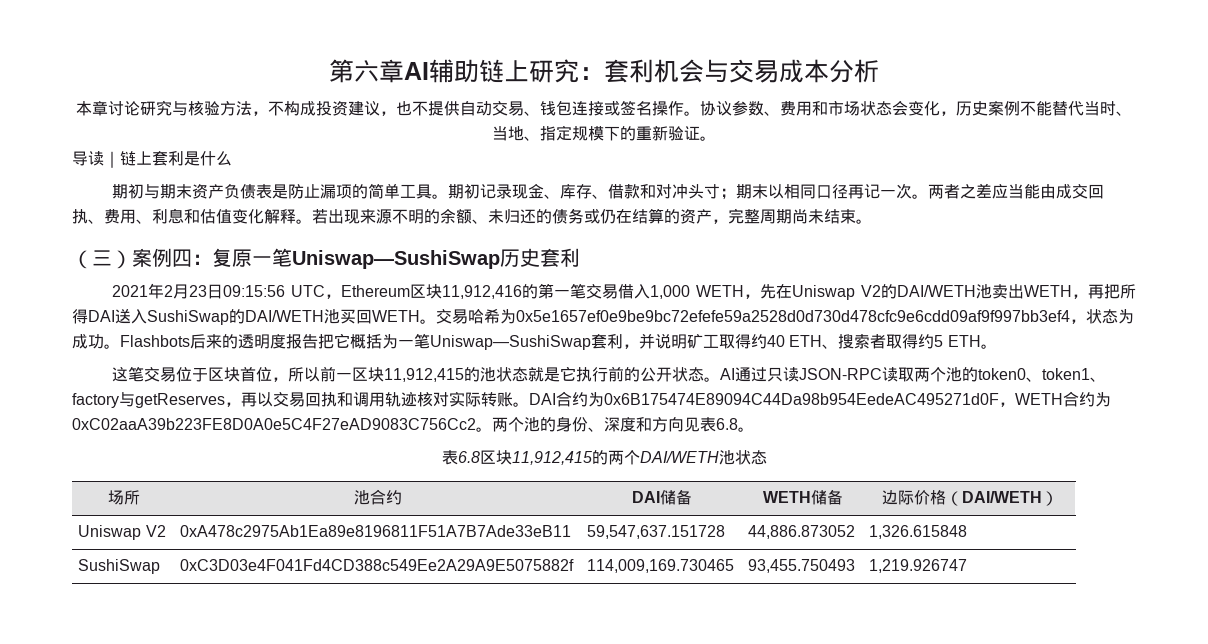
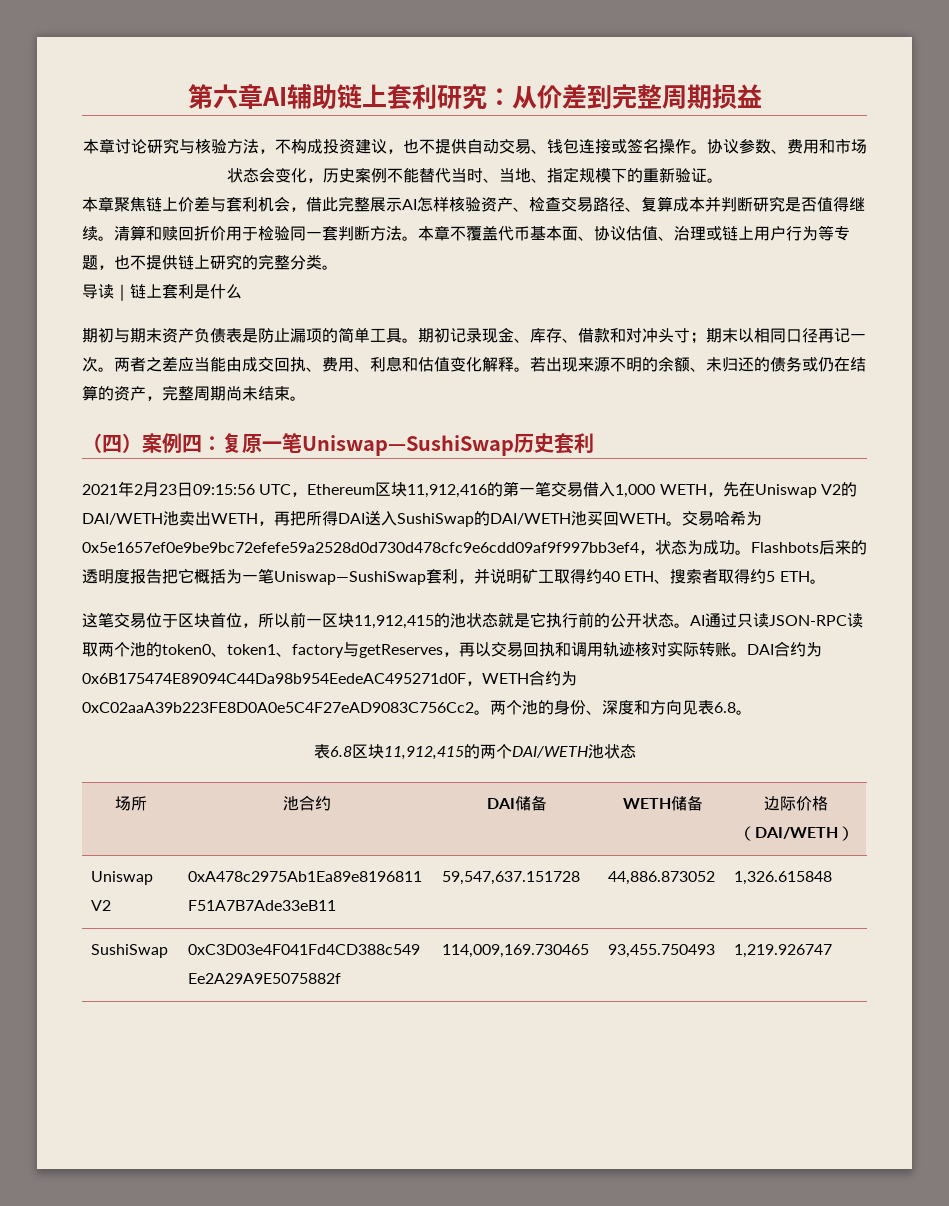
- 第六章AI辅助链上研究：套利机会与交易成本分析
+ 第六章AI辅助链上套利研究：从价差到完整周期损益
+ 本章聚焦链上价差与套利机会，借此完整展示AI怎样核验资产、检查交易路径、复算成本并判断研究是否值得继续。清算和赎回折价用于检验同一套判断方法。本章不覆盖代币基本面、协议估值、治理或链上用户行为等专题，也不提供链上研究的完整分类。
- （三）案例四：复原一笔Uniswap—SushiSwap历史套利
+ （四）案例四：复原一笔Uniswap—SushiSwap历史套利

